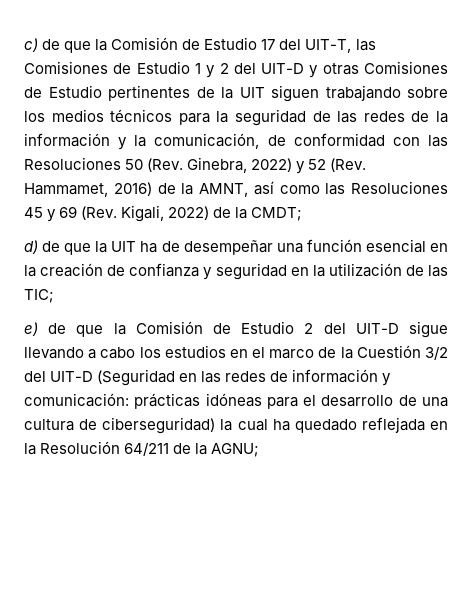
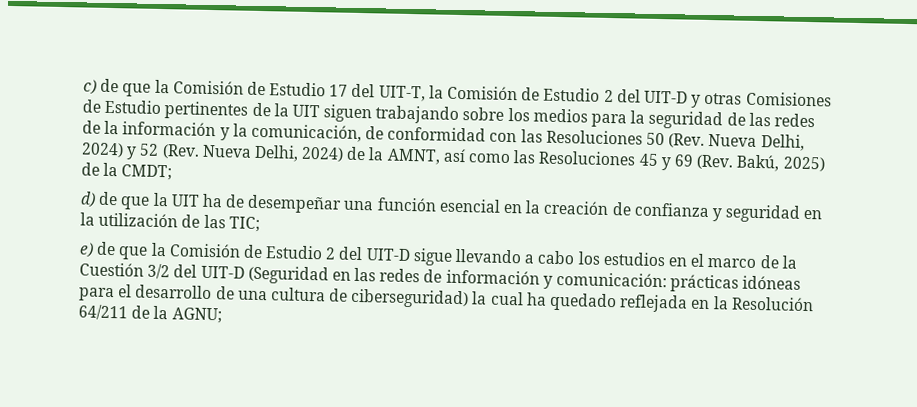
- c) de que la Comisión de Estudio 17 del UIT-T, las Comisiones de Estudio 1 y 2 del UIT-D y otras Comisiones de Estudio pertinentes de la UIT siguen trabajando sobre los medios técnicos para la seguridad de las redes de la información y la comunicación, de conformidad con las Resoluciones 50 (Rev. Ginebra, 2022) y 52 (Rev. Hammamet, 2016) de la AMNT, así como las Resoluciones 45 y 69 (Rev. Kigali, 2022) de la CMDT;
+ c) de que la Comisión de Estudio 17 del UIT-T, la Comisión de Estudio 2 del UIT-D y otras Comisiones de Estudio pertinentes de la UIT siguen trabajando sobre los medios para la seguridad de las redes de la información y la comunicación, de conformidad con las Resoluciones 50 (Rev. Nueva Delhi, 2024) y 52 (Rev. Nueva Delhi, 2024) de la AMNT, así como las Resoluciones 45 y 69 (Rev. Bakú, 2025) de la CMDT;

